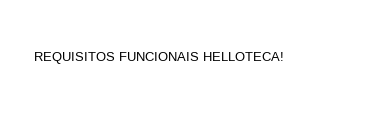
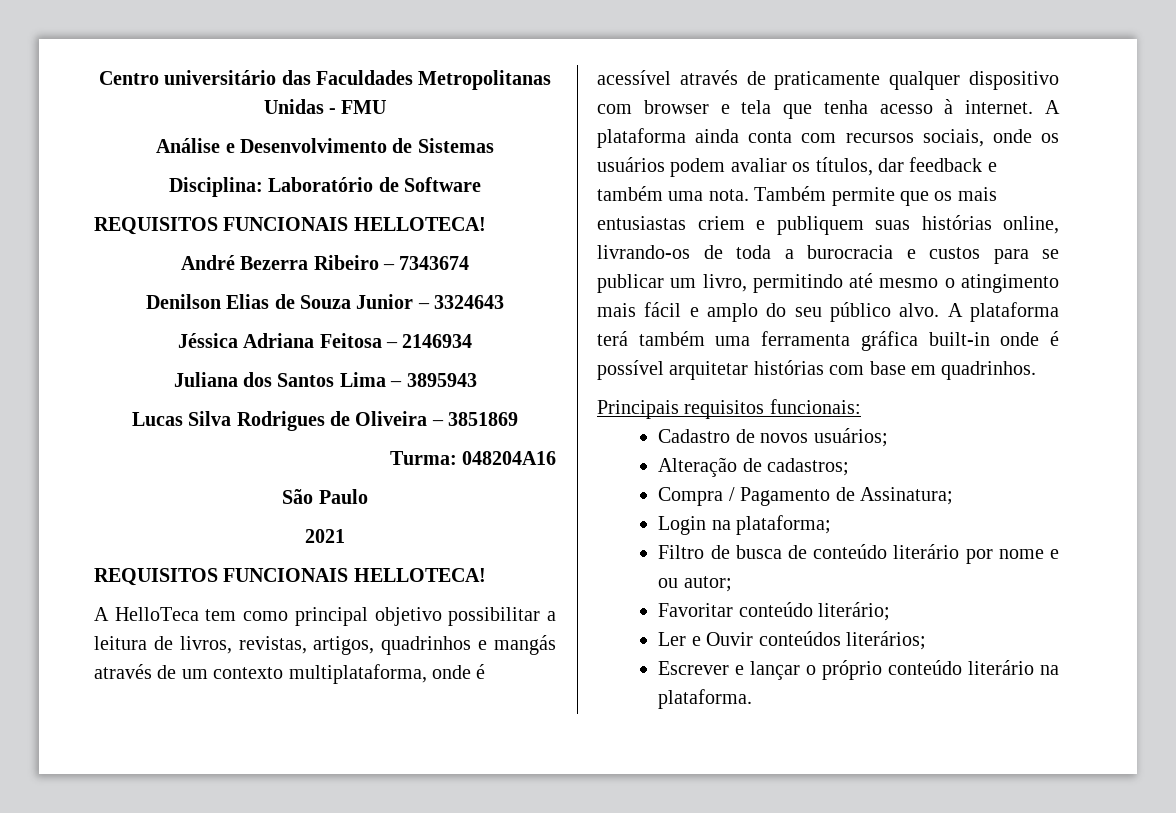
+ Centro universitário das Faculdades Metropolitanas Unidas - FMU
+ Análise e Desenvolvimento de Sistemas
+ Disciplina: Laboratório de Software
  REQUISITOS FUNCIONAIS HELLOTECA!
+ André Bezerra Ribeiro – 7343674
+ Denilson Elias de Souza Junior – 3324643
+ Jéssica Adriana Feitosa – 2146934
+ Juliana dos Santos Lima – 3895943
+ Lucas Silva Rodrigues de Oliveira – 3851869
+ Turma: 048204A16
+ São Paulo
+ 2021
+ REQUISITOS FUNCIONAIS HELLOTECA!
+ A HelloTeca tem como principal objetivo possibilitar a leitura de livros, revistas, artigos, quadrinhos e mangás através de um contexto multiplataforma, onde é acessível através de praticamente qualquer dispositivo com browser e tela que tenha acesso à internet. A plataforma ainda conta com recursos sociais, onde os usuários podem avaliar os títulos, dar feedback e também uma nota. Também permite que os mais entusiastas criem e publiquem suas histórias online, livrando-os de toda a burocracia e custos para se publicar um livro, permitindo até mesmo o atingimento mais fácil e amplo do seu público alvo. A plataforma terá também uma ferramenta gráfica built-in onde é possível arquitetar histórias com base em quadrinhos.
+ Principais requisitos funcionais:
+ Cadastro de novos usuários;
+ Alteração de cadastros;
+ Compra / Pagamento de Assinatura;
+ Login na plataforma;
+ Filtro de busca de conteúdo literário por nome e ou autor;
+ Favoritar conteúdo literário;
+ Ler e Ouvir conteúdos literários;
+ Escrever e lançar o próprio conteúdo literário na plataforma.

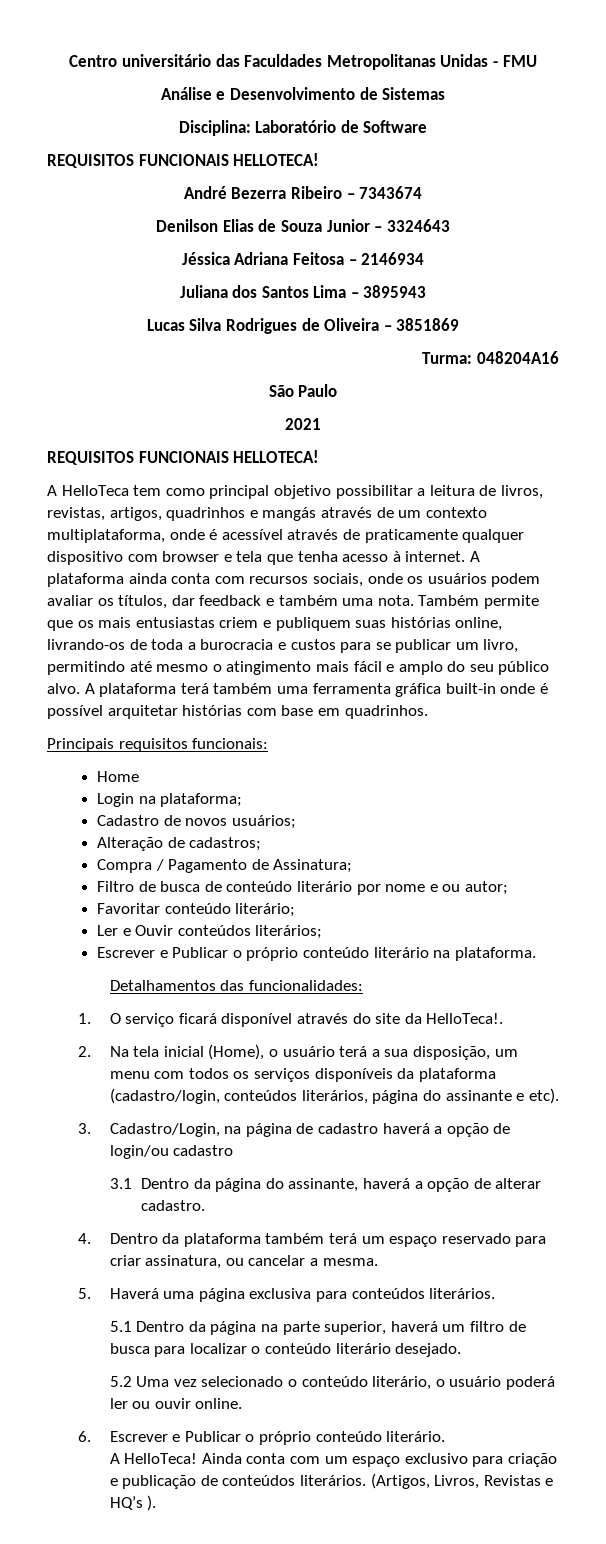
+ Home
+ Login na plataforma;
- Login na plataforma;
- Escrever e lançar o próprio conteúdo literário na plataforma.
+ Escrever e Publicar o próprio conteúdo literário na plataforma.
+ Detalhamentos das funcionalidades:
+ 1. O serviço ficará disponível através do site da HelloTeca!.
+ 2. Na tela inicial (Home), o usuário terá a sua disposição, um menu com todos os serviços disponíveis da plataforma (cadastro/login, conteúdos literários, página do assinante e etc).
+ 3. Cadastro/Login, na página de cadastro haverá a opção de login/ou cadastro
+ 3.1 Dentro da página do assinante, haverá a opção de alterar cadastro.
+ 4. Dentro da plataforma também terá um espaço reservado para criar assinatura, ou cancelar a mesma.
+ 5. Haverá uma página exclusiva para conteúdos literários.
+ 5.1 Dentro da página na parte superior, haverá um filtro de busca para localizar o conteúdo literário desejado.
+ 5.2 Uma vez selecionado o conteúdo literário, o usuário poderá ler ou ouvir online.
+ 6. Escrever e Publicar o próprio conteúdo literário.
+ A HelloTeca! Ainda conta com um espaço exclusivo para criação e publicação de conteúdos literários. (Artigos, Livros, Revistas e HQ’s ).

